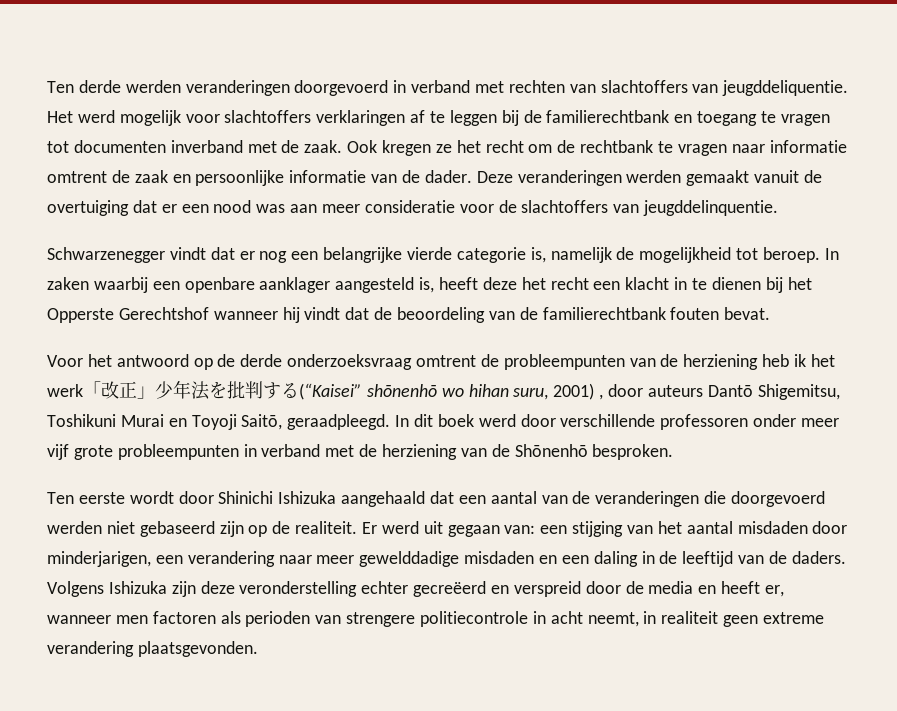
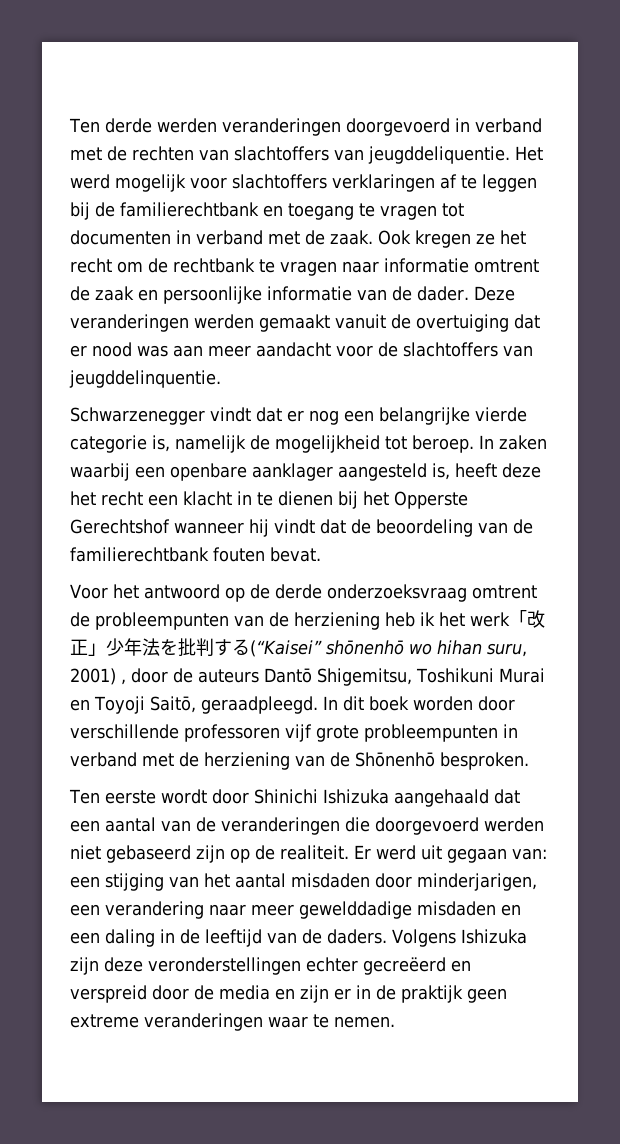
- Ten derde werden veranderingen doorgevoerd in verband met rechten van slachtoffers van jeugddeliquentie.
+ Ten derde werden veranderingen doorgevoerd in verband met de rechten van slachtoffers van jeugddeliquentie.
- Het werd mogelijk voor slachtoffers verklaringen af te leggen bij de familierechtbank en toegang te vragen tot documenten inverband met de zaak.
+ Het werd mogelijk voor slachtoffers verklaringen af te leggen bij de familierechtbank en toegang te vragen tot documenten in verband met de zaak.
- Deze veranderingen werden gemaakt vanuit de overtuiging dat er een nood was aan meer consideratie voor de slachtoffers van jeugddelinquentie.
+ Deze veranderingen werden gemaakt vanuit de overtuiging dat er nood was aan meer aandacht voor de slachtoffers van jeugddelinquentie.
- Voor het antwoord op de derde onderzoeksvraag omtrent de probleempunten van de herziening heb ik het werk「改正」少年法を批判する(“Kaisei” shōnenhō wo hihan suru, 2001) , door auteurs Dantō Shigemitsu, Toshikuni Murai en Toyoji Saitō, geraadpleegd.
+ Voor het antwoord op de derde onderzoeksvraag omtrent de probleempunten van de herziening heb ik het werk「改正」少年法を批判する(“Kaisei” shōnenhō wo hihan suru, 2001) , door de auteurs Dantō Shigemitsu, Toshikuni Murai en Toyoji Saitō, geraadpleegd.
- In dit boek werd door verschillende professoren onder meer vijf grote probleempunten in verband met de herziening van de Shōnenhō besproken.
+ In dit boek worden door verschillende professoren vijf grote probleempunten in verband met de herziening van de Shōnenhō besproken.
- Volgens Ishizuka zijn deze veronderstelling echter gecreëerd en verspreid door de media en heeft er, wanneer men factoren als perioden van strengere politiecontrole in acht neemt, in realiteit geen extreme verandering plaatsgevonden.
+ Volgens Ishizuka zijn deze veronderstellingen echter gecreëerd en verspreid door de media en zijn er in de praktijk geen extreme veranderingen waar te nemen.

